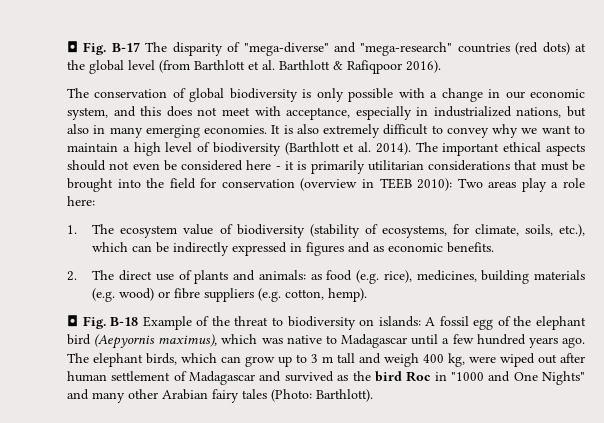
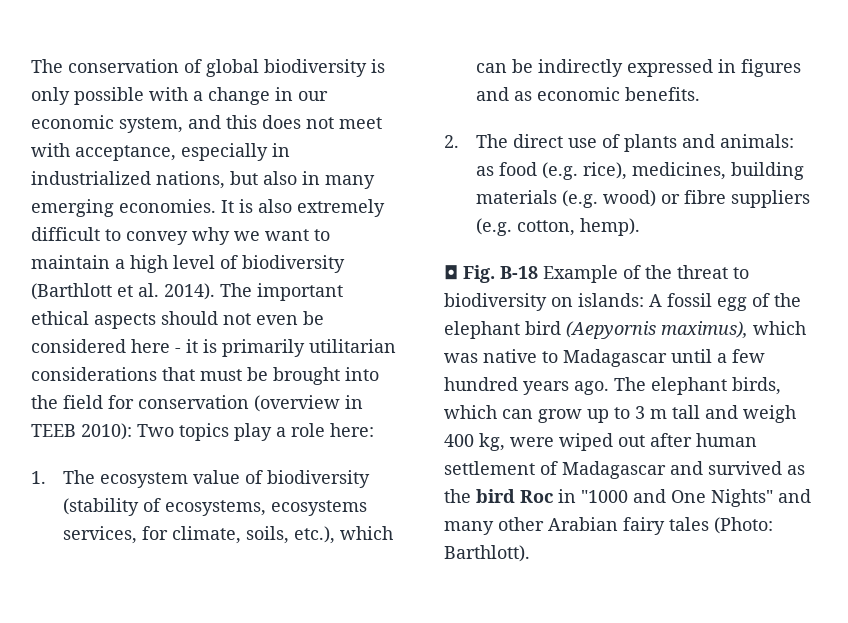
- ◘ Fig. B-17 The disparity of "mega-diverse" and "mega-research" countries (red dots) at the global level (from Barthlott et al. Barthlott & Rafiqpoor 2016).
- The important ethical aspects should not even be considered here - it is primarily utilitarian considerations that must be brought into the field for conservation (overview in TEEB 2010): Two areas play a role here:
+ The important ethical aspects should not even be considered here - it is primarily utilitarian considerations that must be brought into the field for conservation (overview in TEEB 2010): Two topics play a role here:
- 1. The ecosystem value of biodiversity (stability of ecosystems, for climate, soils, etc.), which can be indirectly expressed in figures and as economic benefits.
+ 1. The ecosystem value of biodiversity (stability of ecosystems, ecosystems services, for climate, soils, etc.), which can be indirectly expressed in figures and as economic benefits.

